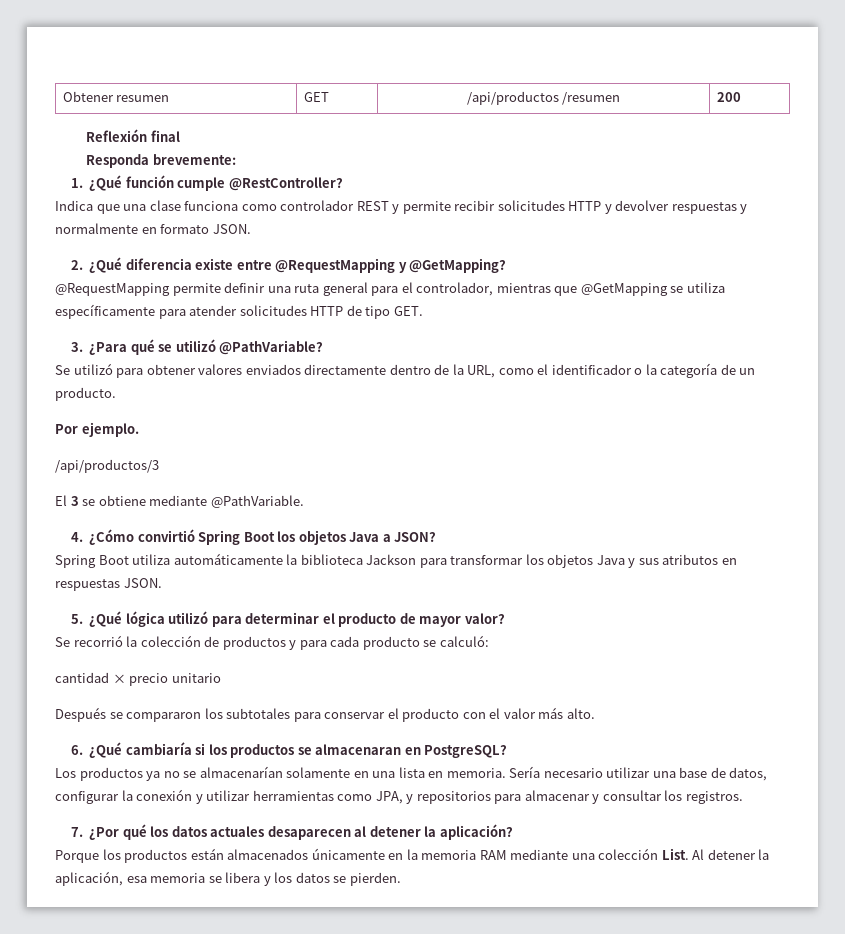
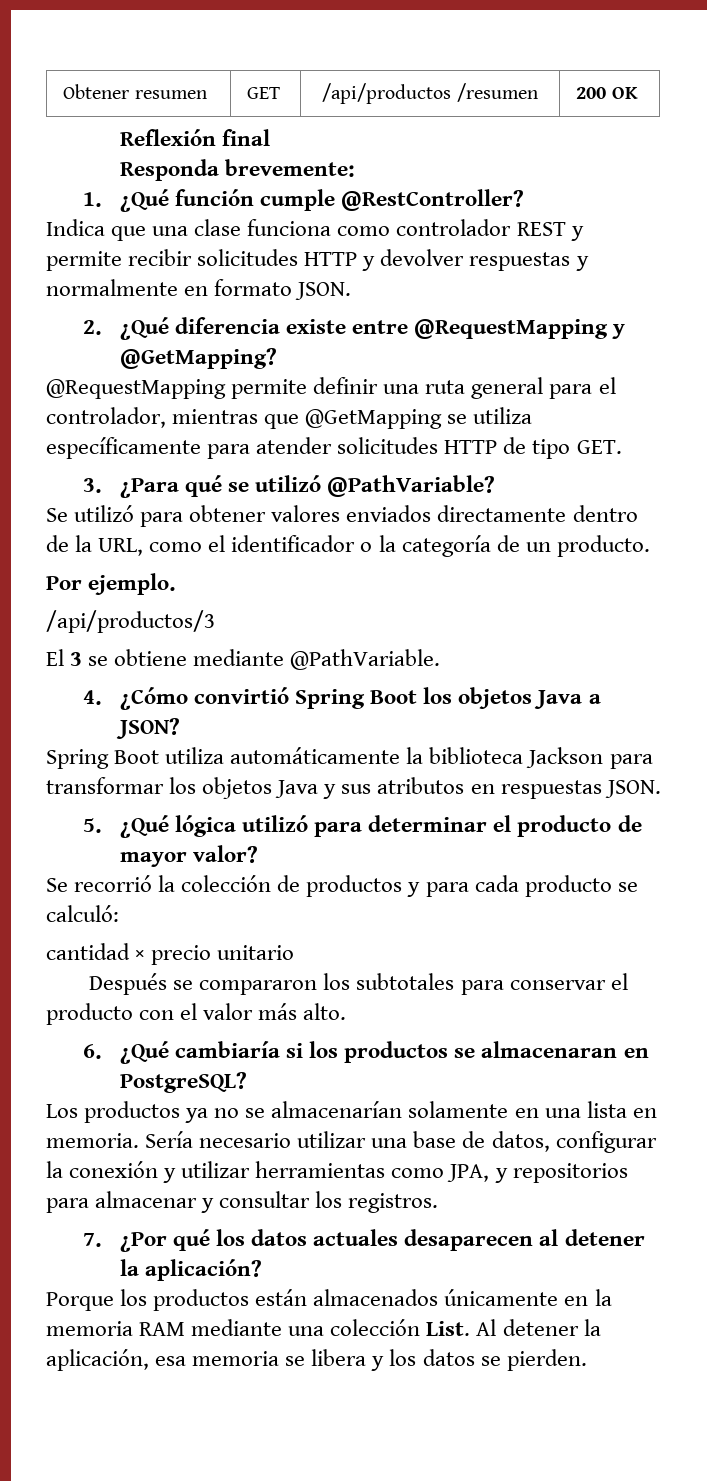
- Obtener resumen | GET | /api/productos /resumen | 200
+ Obtener resumen | GET | /api/productos /resumen | 200 OK

